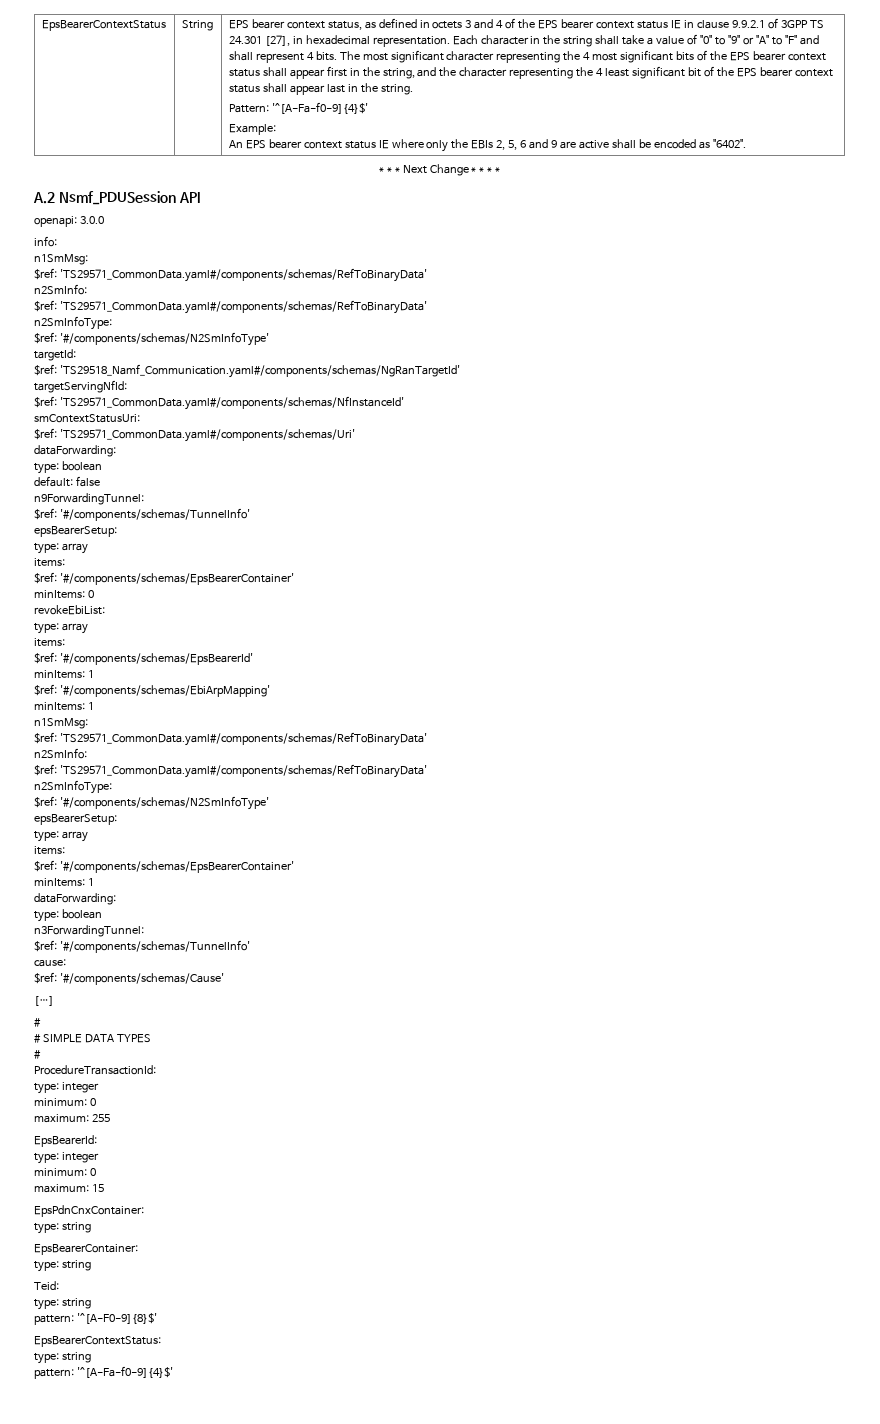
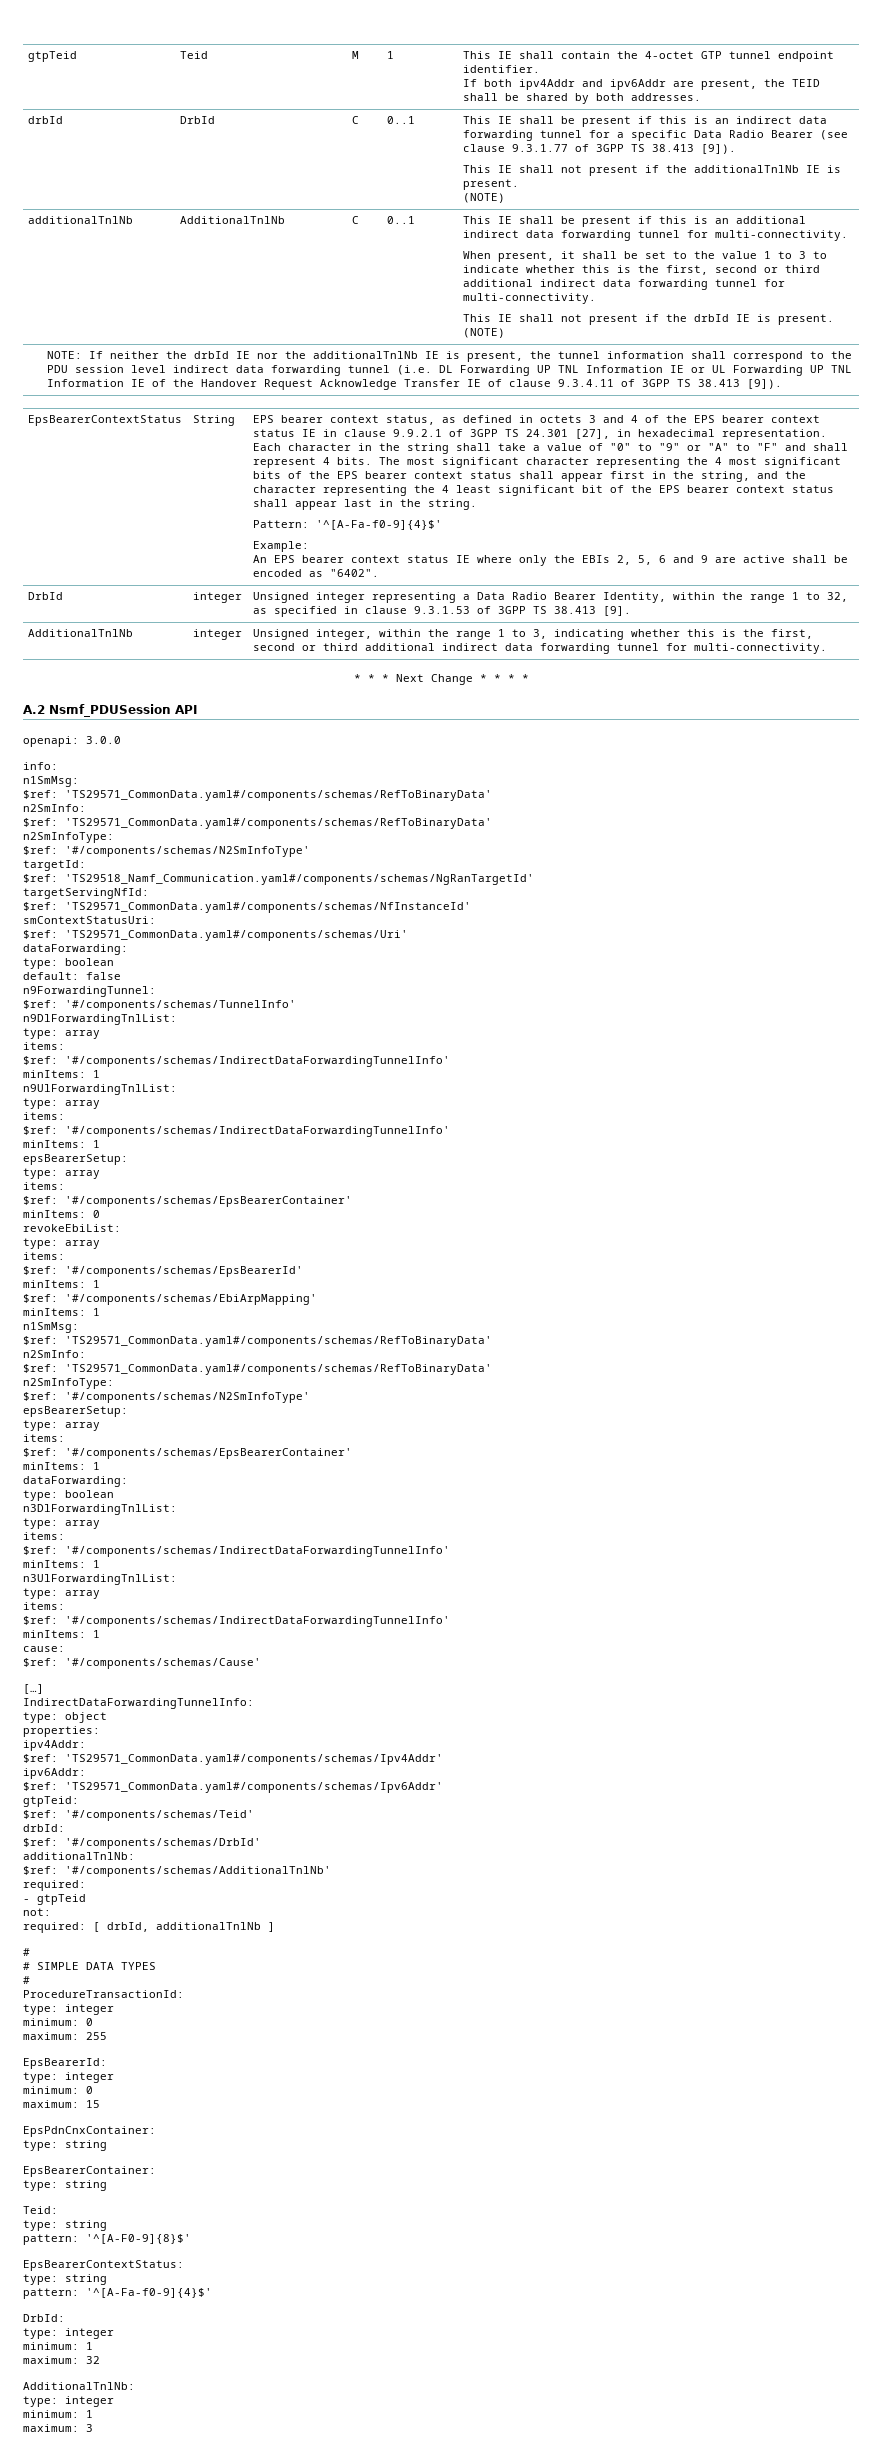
+ gtpTeid | Teid | M | 1 | This IE shall contain the 4-octet GTP tunnel endpoint identifier.
+ If both ipv4Addr and ipv6Addr are present, the TEID shall be shared by both addresses.
+ drbId | DrbId | C | 0..1 | This IE shall be present if this is an indirect data forwarding tunnel for a specific Data Radio Bearer (see clause 9.3.1.77 of 3GPP TS 38.413 [9]).
+ This IE shall not present if the additionalTnlNb IE is present.
+ (NOTE)
+ additionalTnlNb | AdditionalTnlNb | C | 0..1 | This IE shall be present if this is an additional indirect data forwarding tunnel for multi-connectivity.
+ When present, it shall be set to the value 1 to 3 to indicate whether this is the first, second or third additional indirect data forwarding tunnel for multi-connectivity.
+ This IE shall not present if the drbId IE is present. (NOTE)
+ NOTE: If neither the drbId IE nor the additionalTnlNb IE is present, the tunnel information shall correspond to the PDU session level indirect data forwarding tunnel (i.e. DL Forwarding UP TNL Information IE or UL Forwarding UP TNL Information IE of the Handover Request Acknowledge Transfer IE of clause 9.3.4.11 of 3GPP TS 38.413 [9]).
+ DrbId | integer | Unsigned integer representing a Data Radio Bearer Identity, within the range 1 to 32, as specified in clause 9.3.1.53 of 3GPP TS 38.413 [9].
+ AdditionalTnlNb | integer | Unsigned integer, within the range 1 to 3, indicating whether this is the first, second or third additional indirect data forwarding tunnel for multi-connectivity.
+ n9DlForwardingTnlList:
+ type: array
+ items:
+ $ref: '#/components/schemas/IndirectDataForwardingTunnelInfo'
+ minItems: 1
+ n9UlForwardingTnlList:
+ type: array
+ items:
+ $ref: '#/components/schemas/IndirectDataForwardingTunnelInfo'
+ minItems: 1
- n3ForwardingTunnel:
- $ref: '#/components/schemas/TunnelInfo'
+ n3DlForwardingTnlList:
+ type: array
+ items:
+ $ref: '#/components/schemas/IndirectDataForwardingTunnelInfo'
+ minItems: 1
+ n3UlForwardingTnlList:
+ type: array
+ items:
+ $ref: '#/components/schemas/IndirectDataForwardingTunnelInfo'
+ minItems: 1
  cause:
  $ref: '#/components/schemas/Cause'
  […]
+ IndirectDataForwardingTunnelInfo:
+ type: object
+ properties:
+ ipv4Addr:
+ $ref: 'TS29571_CommonData.yaml#/components/schemas/Ipv4Addr'
+ ipv6Addr:
+ $ref: 'TS29571_CommonData.yaml#/components/schemas/Ipv6Addr'
+ gtpTeid:
+ $ref: '#/components/schemas/Teid'
+ drbId:
+ $ref: '#/components/schemas/DrbId'
+ additionalTnlNb:
+ $ref: '#/components/schemas/AdditionalTnlNb'
+ required:
+ - gtpTeid
+ not:
+ required: [ drbId, additionalTnlNb ]
+ DrbId:
+ type: integer
+ minimum: 1
+ maximum: 32
+ AdditionalTnlNb:
+ type: integer
+ minimum: 1
+ maximum: 3

